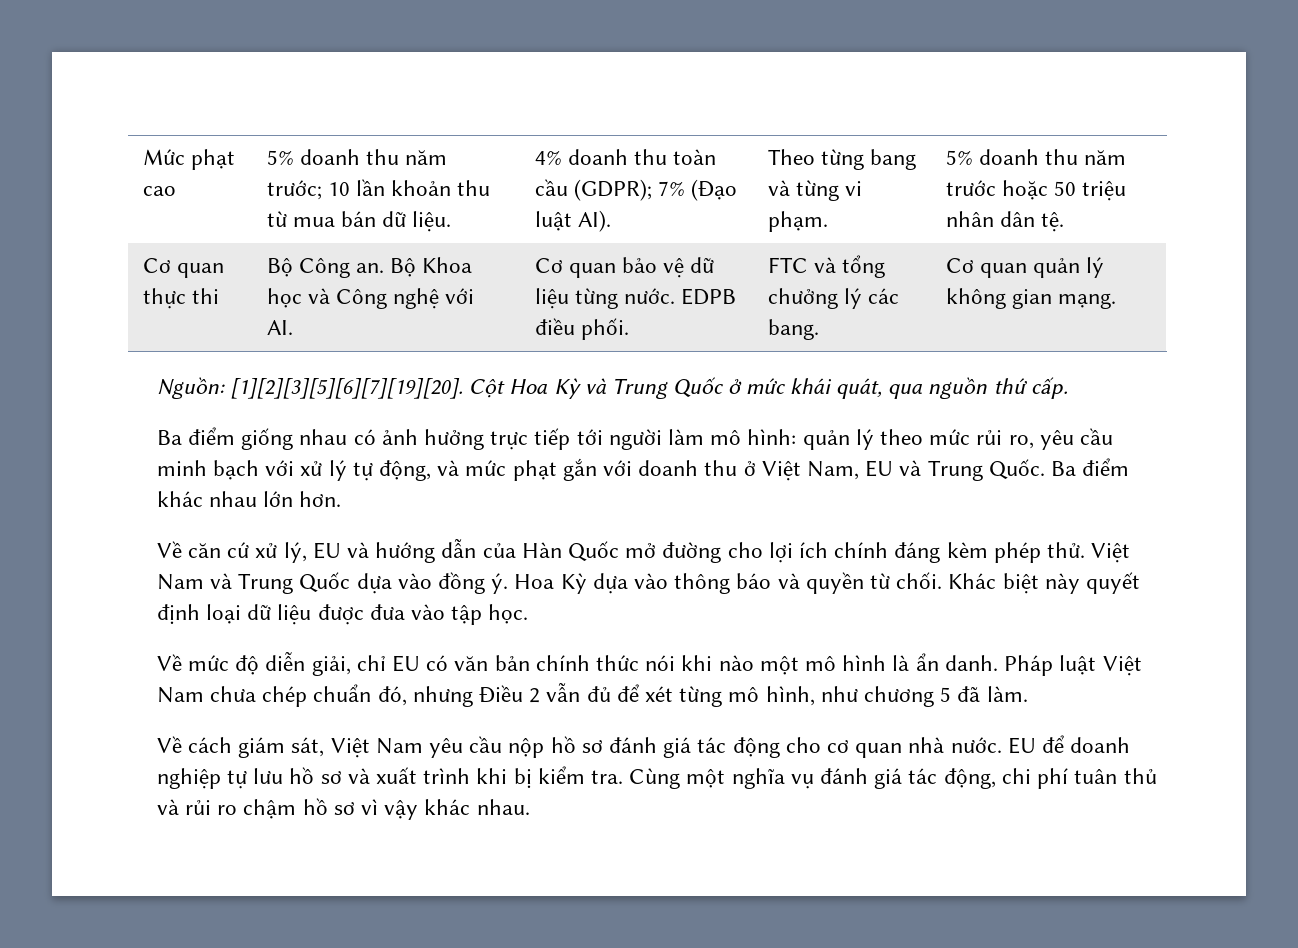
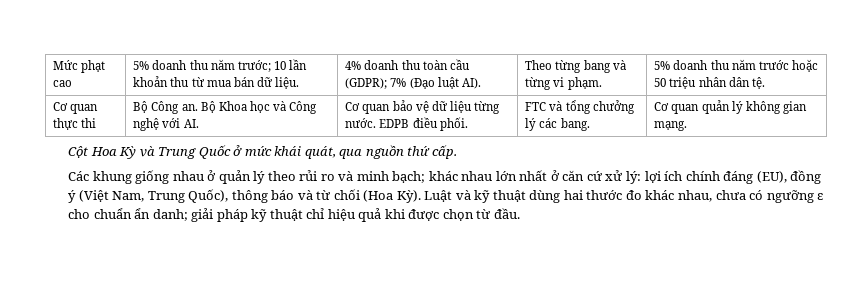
- Nguồn: [1][2][3][5][6][7][19][20].
- Ba điểm giống nhau có ảnh hưởng trực tiếp tới người làm mô hình: quản lý theo mức rủi ro, yêu cầu minh bạch với xử lý tự động, và mức phạt gắn với doanh thu ở Việt Nam, EU và Trung Quốc. Ba điểm khác nhau lớn hơn.
- Về căn cứ xử lý, EU và hướng dẫn của Hàn Quốc mở đường cho lợi ích chính đáng kèm phép thử. Việt Nam và Trung Quốc dựa vào đồng ý. Hoa Kỳ dựa vào thông báo và quyền từ chối. Khác biệt này quyết định loại dữ liệu được đưa vào tập học.
- Về mức độ diễn giải, chỉ EU có văn bản chính thức nói khi nào một mô hình là ẩn danh. Pháp luật Việt Nam chưa chép chuẩn đó, nhưng Điều 2 vẫn đủ để xét từng mô hình, như chương 5 đã làm.
- Về cách giám sát, Việt Nam yêu cầu nộp hồ sơ đánh giá tác động cho cơ quan nhà nước. EU để doanh nghiệp tự lưu hồ sơ và xuất trình khi bị kiểm tra. Cùng một nghĩa vụ đánh giá tác động, chi phí tuân thủ và rủi ro chậm hồ sơ vì vậy khác nhau.
+ Các khung giống nhau ở quản lý theo rủi ro và minh bạch; khác nhau lớn nhất ở căn cứ xử lý: lợi ích chính đáng (EU), đồng ý (Việt Nam, Trung Quốc), thông báo và từ chối (Hoa Kỳ). Luật và kỹ thuật dùng hai thước đo khác nhau, chưa có ngưỡng ε cho chuẩn ẩn danh; giải pháp kỹ thuật chỉ hiệu quả khi được chọn từ đầu.

